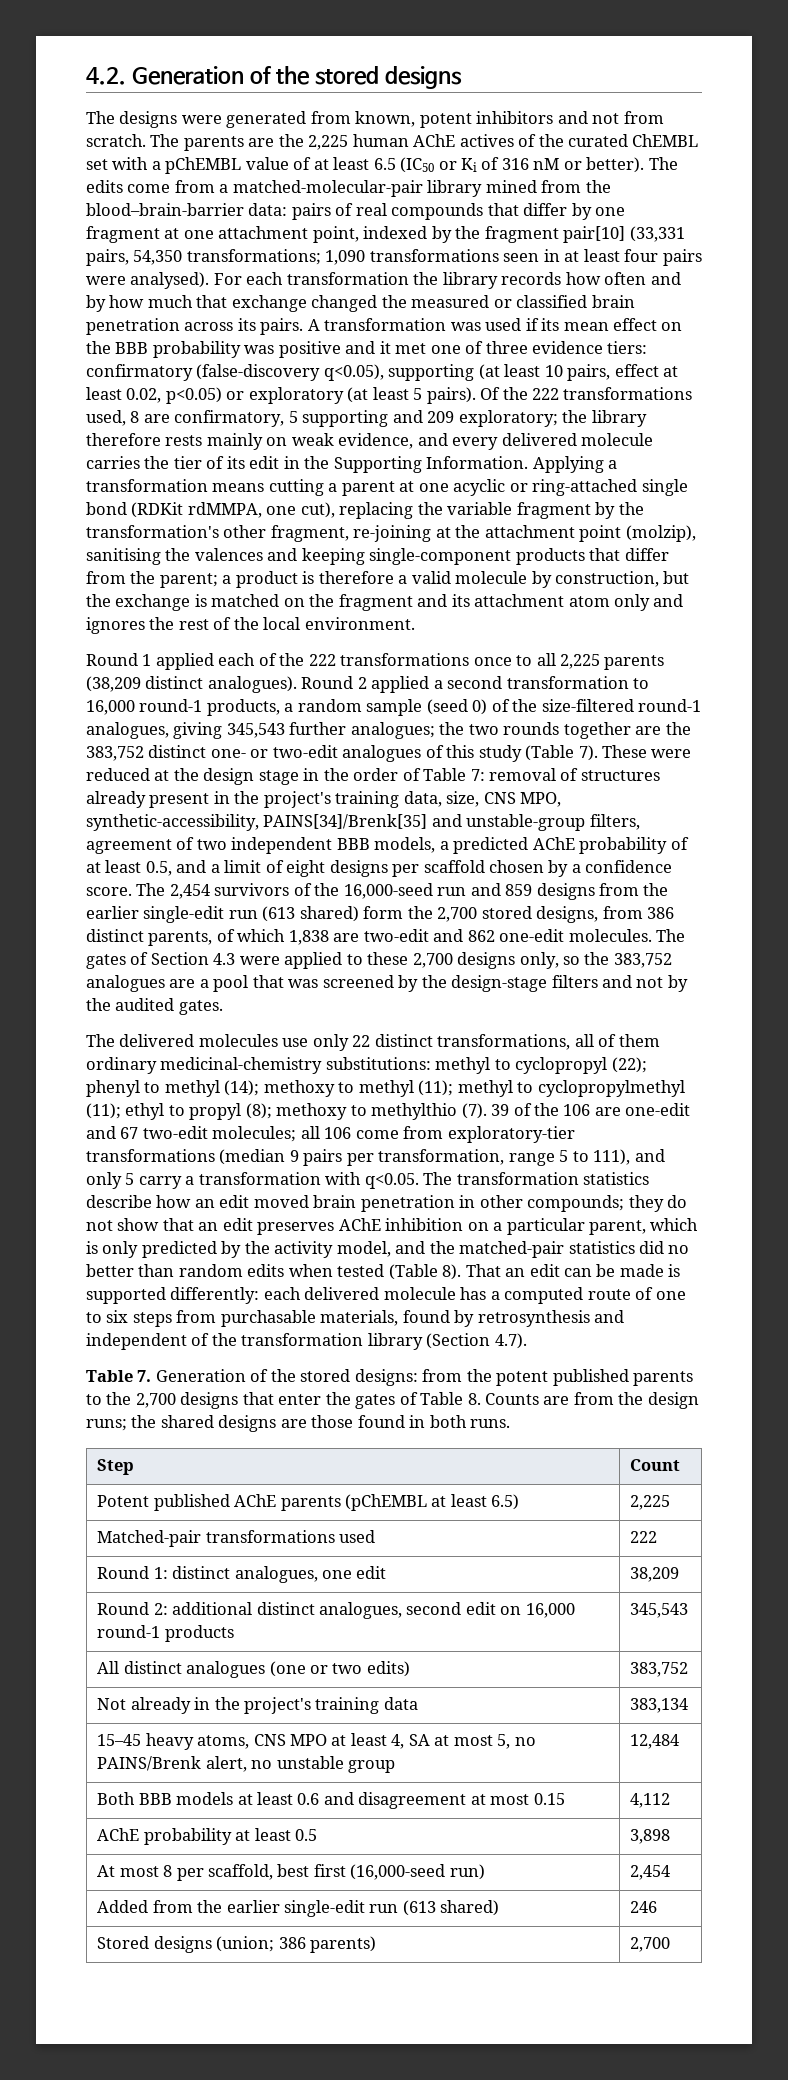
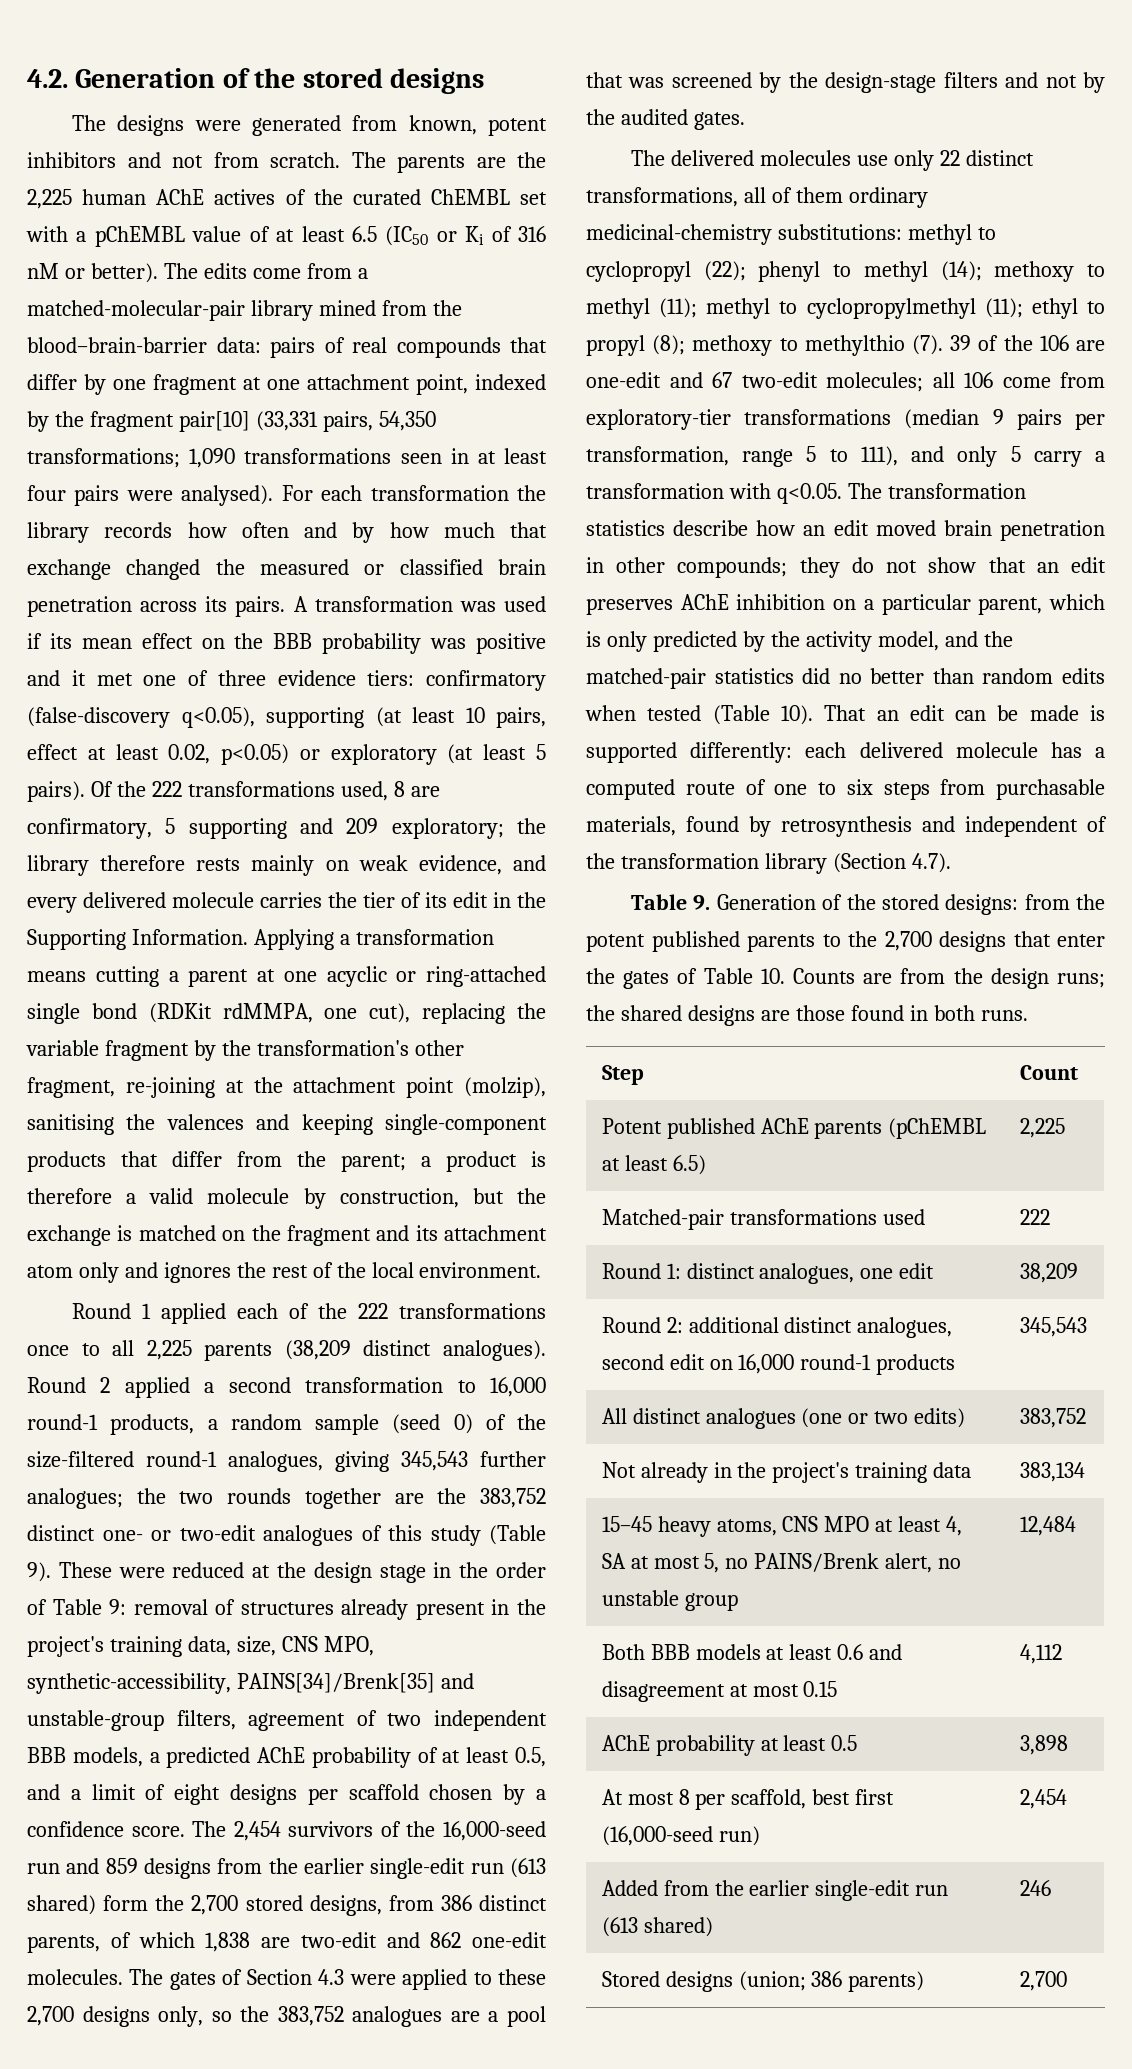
- Round 2 applied a second transformation to 16,000 round-1 products, a random sample (seed 0) of the size-filtered round-1 analogues, giving 345,543 further analogues; the two rounds together are the 383,752 distinct one- or two-edit analogues of this study (Table 7).
+ Round 2 applied a second transformation to 16,000 round-1 products, a random sample (seed 0) of the size-filtered round-1 analogues, giving 345,543 further analogues; the two rounds together are the 383,752 distinct one- or two-edit analogues of this study (Table 9).
- These were reduced at the design stage in the order of Table 7: removal of structures already present in the project's training data, size, CNS MPO, synthetic-accessibility, PAINS[34]/Brenk[35] and unstable-group filters, agreement of two independent BBB models, a predicted AChE probability of at least 0.5, and a limit of eight designs per scaffold chosen by a confidence score.
+ These were reduced at the design stage in the order of Table 9: removal of structures already present in the project's training data, size, CNS MPO, synthetic-accessibility, PAINS[34]/Brenk[35] and unstable-group filters, agreement of two independent BBB models, a predicted AChE probability of at least 0.5, and a limit of eight designs per scaffold chosen by a confidence score.
- they do not show that an edit preserves AChE inhibition on a particular parent, which is only predicted by the activity model, and the matched-pair statistics did no better than random edits when tested (Table 8).
+ they do not show that an edit preserves AChE inhibition on a particular parent, which is only predicted by the activity model, and the matched-pair statistics did no better than random edits when tested (Table 10).
- Table 7. Generation of the stored designs: from the potent published parents to the 2,700 designs that enter the gates of Table 8. Counts are from the design runs; the shared designs are those found in both runs.
+ Table 9. Generation of the stored designs: from the potent published parents to the 2,700 designs that enter the gates of Table 10. Counts are from the design runs; the shared designs are those found in both runs.

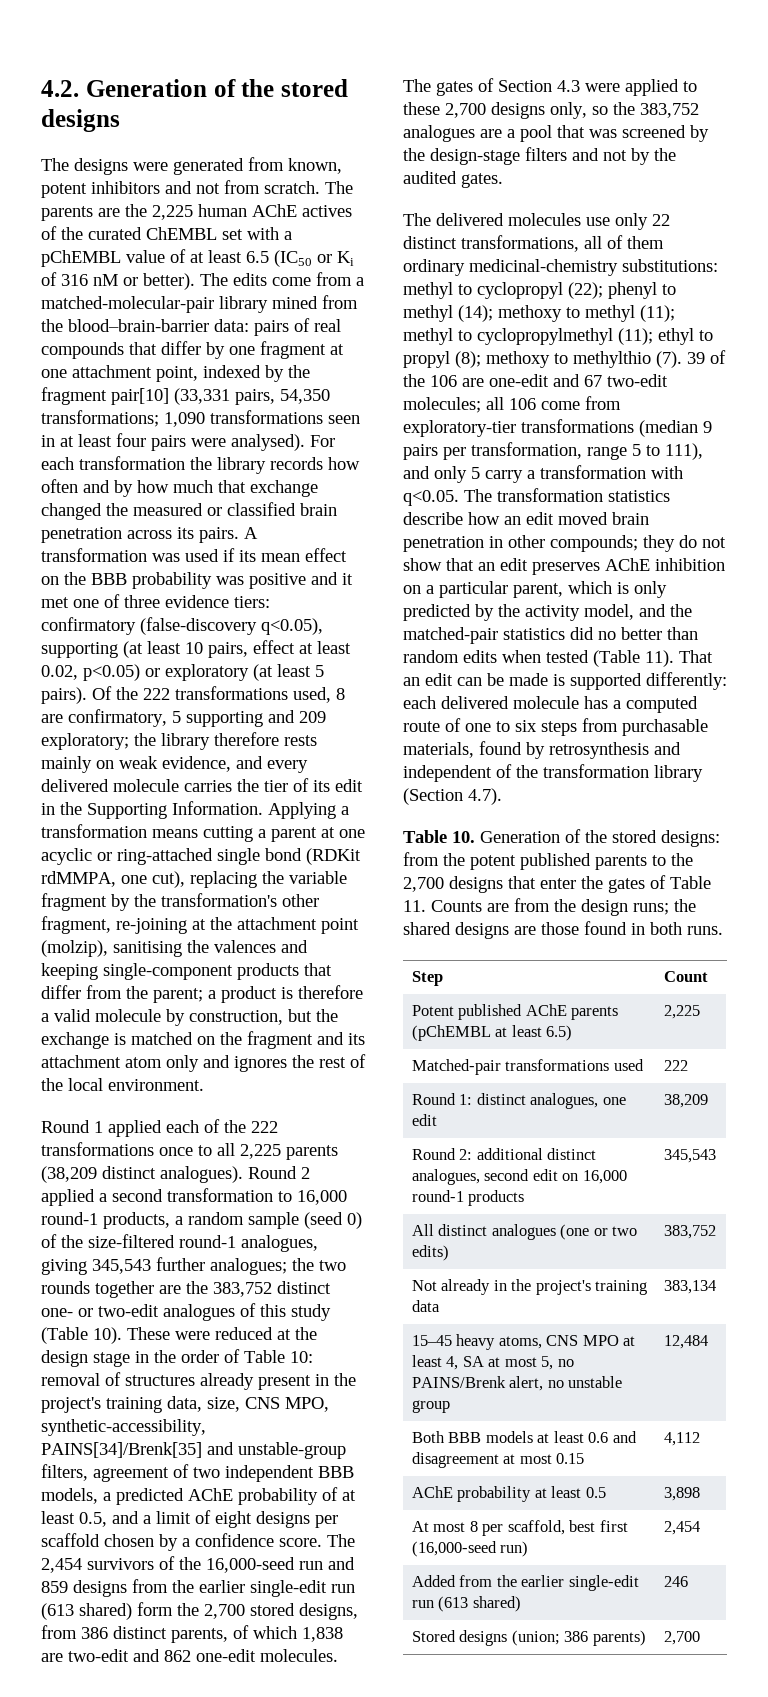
- Round 2 applied a second transformation to 16,000 round-1 products, a random sample (seed 0) of the size-filtered round-1 analogues, giving 345,543 further analogues; the two rounds together are the 383,752 distinct one- or two-edit analogues of this study (Table 9).
+ Round 2 applied a second transformation to 16,000 round-1 products, a random sample (seed 0) of the size-filtered round-1 analogues, giving 345,543 further analogues; the two rounds together are the 383,752 distinct one- or two-edit analogues of this study (Table 10).
- These were reduced at the design stage in the order of Table 9: removal of structures already present in the project's training data, size, CNS MPO, synthetic-accessibility, PAINS[34]/Brenk[35] and unstable-group filters, agreement of two independent BBB models, a predicted AChE probability of at least 0.5, and a limit of eight designs per scaffold chosen by a confidence score.
+ These were reduced at the design stage in the order of Table 10: removal of structures already present in the project's training data, size, CNS MPO, synthetic-accessibility, PAINS[34]/Brenk[35] and unstable-group filters, agreement of two independent BBB models, a predicted AChE probability of at least 0.5, and a limit of eight designs per scaffold chosen by a confidence score.
- they do not show that an edit preserves AChE inhibition on a particular parent, which is only predicted by the activity model, and the matched-pair statistics did no better than random edits when tested (Table 10).
+ they do not show that an edit preserves AChE inhibition on a particular parent, which is only predicted by the activity model, and the matched-pair statistics did no better than random edits when tested (Table 11).
- Table 9. Generation of the stored designs: from the potent published parents to the 2,700 designs that enter the gates of Table 10. Counts are from the design runs; the shared designs are those found in both runs.
+ Table 10. Generation of the stored designs: from the potent published parents to the 2,700 designs that enter the gates of Table 11. Counts are from the design runs; the shared designs are those found in both runs.

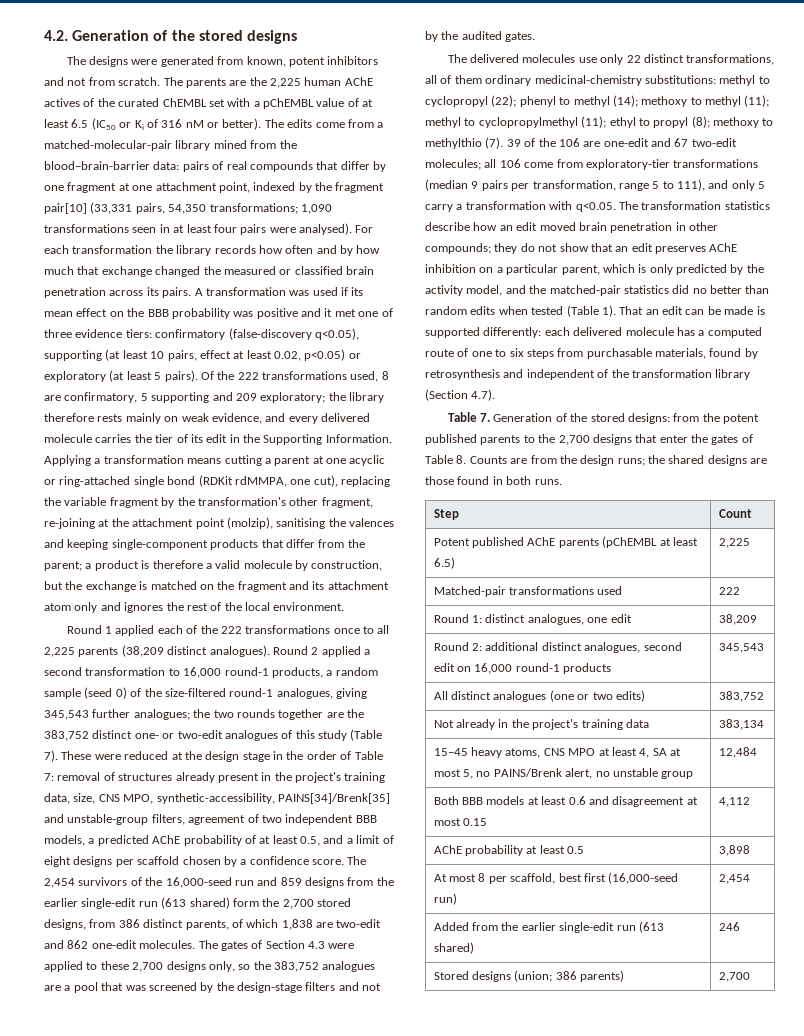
- Round 2 applied a second transformation to 16,000 round-1 products, a random sample (seed 0) of the size-filtered round-1 analogues, giving 345,543 further analogues; the two rounds together are the 383,752 distinct one- or two-edit analogues of this study (Table 10).
+ Round 2 applied a second transformation to 16,000 round-1 products, a random sample (seed 0) of the size-filtered round-1 analogues, giving 345,543 further analogues; the two rounds together are the 383,752 distinct one- or two-edit analogues of this study (Table 7).
- These were reduced at the design stage in the order of Table 10: removal of structures already present in the project's training data, size, CNS MPO, synthetic-accessibility, PAINS[34]/Brenk[35] and unstable-group filters, agreement of two independent BBB models, a predicted AChE probability of at least 0.5, and a limit of eight designs per scaffold chosen by a confidence score.
+ These were reduced at the design stage in the order of Table 7: removal of structures already present in the project's training data, size, CNS MPO, synthetic-accessibility, PAINS[34]/Brenk[35] and unstable-group filters, agreement of two independent BBB models, a predicted AChE probability of at least 0.5, and a limit of eight designs per scaffold chosen by a confidence score.
- they do not show that an edit preserves AChE inhibition on a particular parent, which is only predicted by the activity model, and the matched-pair statistics did no better than random edits when tested (Table 11).
+ they do not show that an edit preserves AChE inhibition on a particular parent, which is only predicted by the activity model, and the matched-pair statistics did no better than random edits when tested (Table 1).
- Table 10. Generation of the stored designs: from the potent published parents to the 2,700 designs that enter the gates of Table 11. Counts are from the design runs; the shared designs are those found in both runs.
+ Table 7. Generation of the stored designs: from the potent published parents to the 2,700 designs that enter the gates of Table 8. Counts are from the design runs; the shared designs are those found in both runs.

